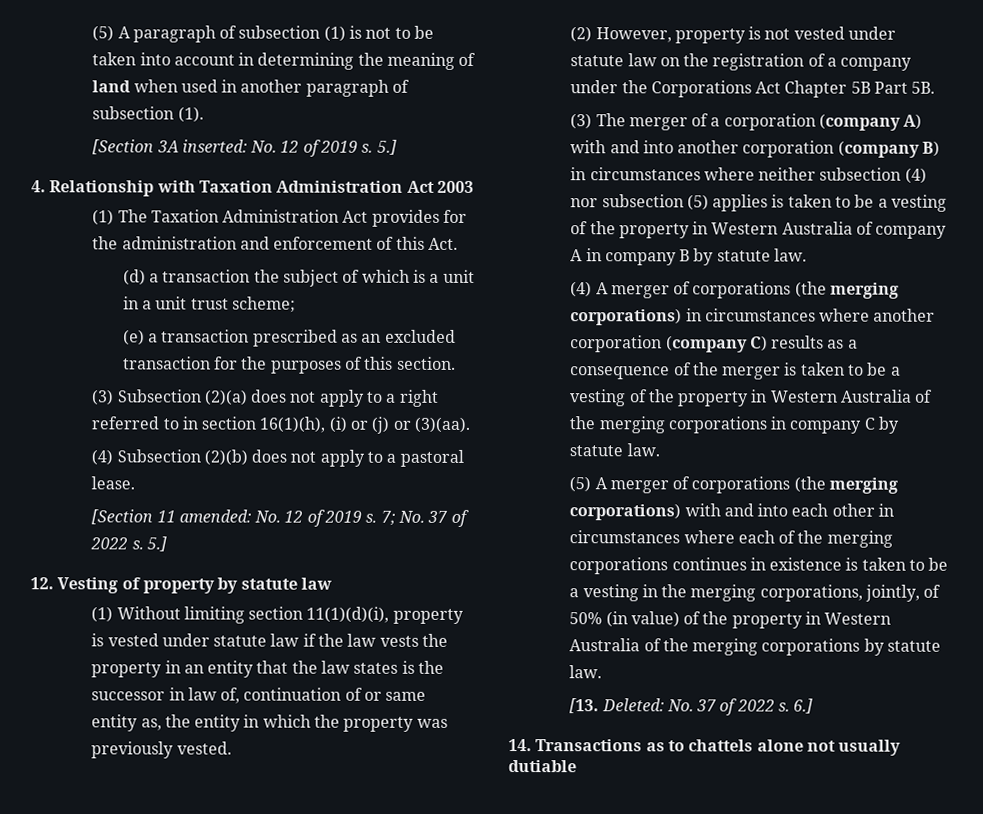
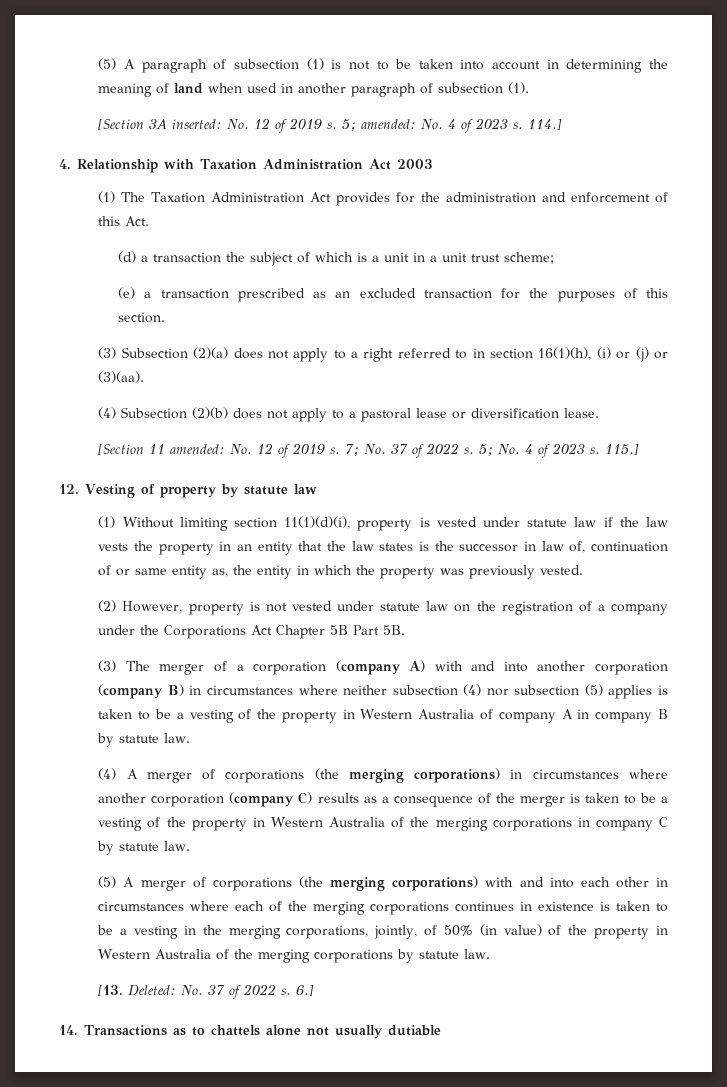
- [Section 3A inserted: No. 12 of 2019 s. 5.]
+ [Section 3A inserted: No. 12 of 2019 s. 5; amended: No. 4 of 2023 s. 114.]
- (4) Subsection (2)(b) does not apply to a pastoral lease.
+ (4) Subsection (2)(b) does not apply to a pastoral lease or diversification lease.
- 7; No. 37 of 2022 s. 5.]
+ 7; No. 37 of 2022 s. 5; No. 4 of 2023 s. 115.]

